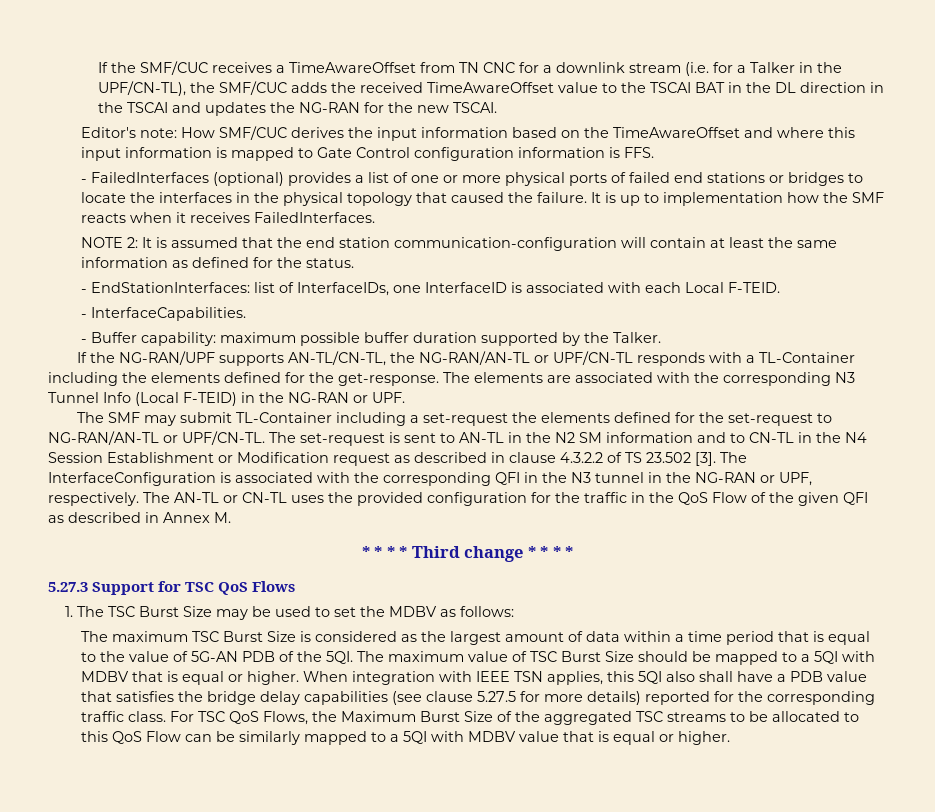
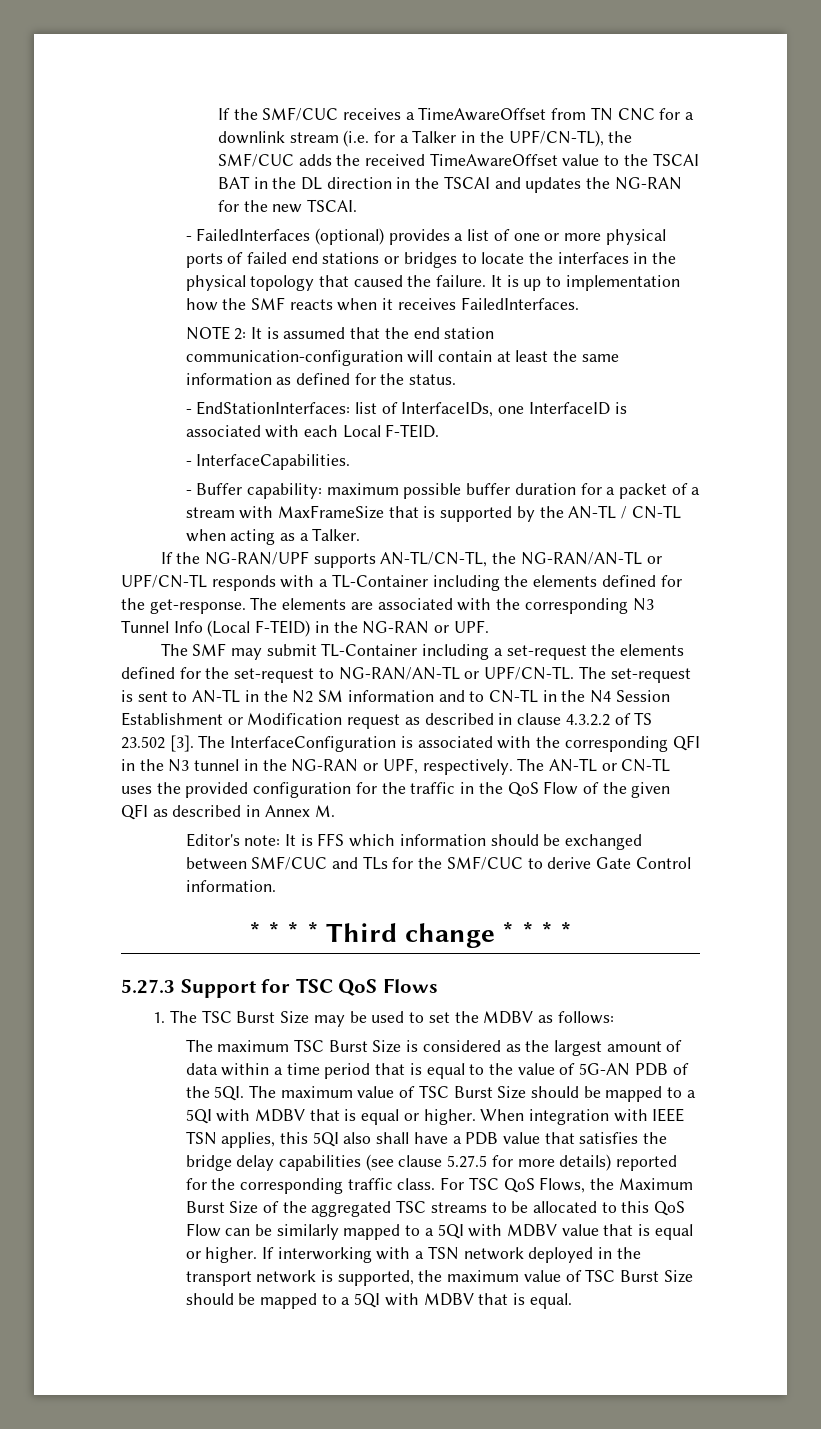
- Editor's note: How SMF/CUC derives the input information based on the TimeAwareOffset and where this input information is mapped to Gate Control configuration information is FFS.
- - Buffer capability: maximum possible buffer duration supported by the Talker.
+ - Buffer capability: maximum possible buffer duration for a packet of a stream with MaxFrameSize that is supported by the AN-TL / CN-TL when acting as a Talker.
+ Editor's note: It is FFS which information should be exchanged between SMF/CUC and TLs for the SMF/CUC to derive Gate Control information.
+ If interworking with a TSN network deployed in the transport network is supported, the maximum value of TSC Burst Size should be mapped to a 5QI with MDBV that is equal.

